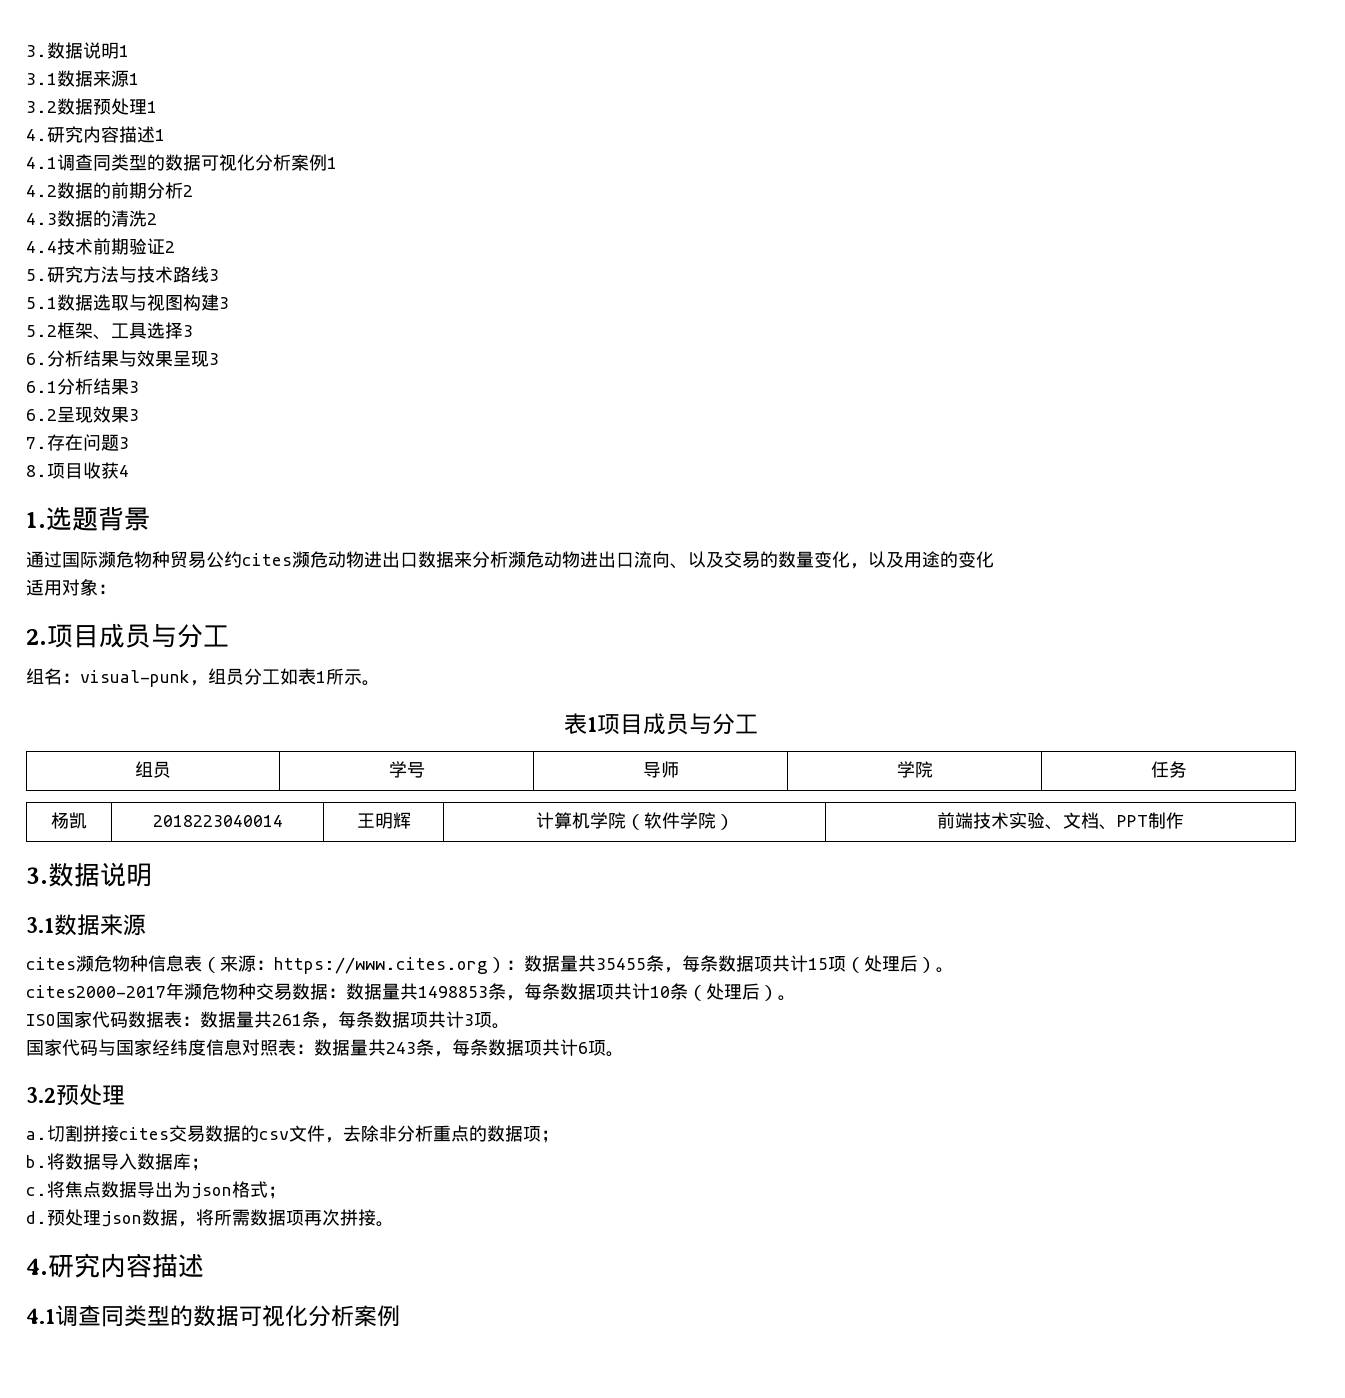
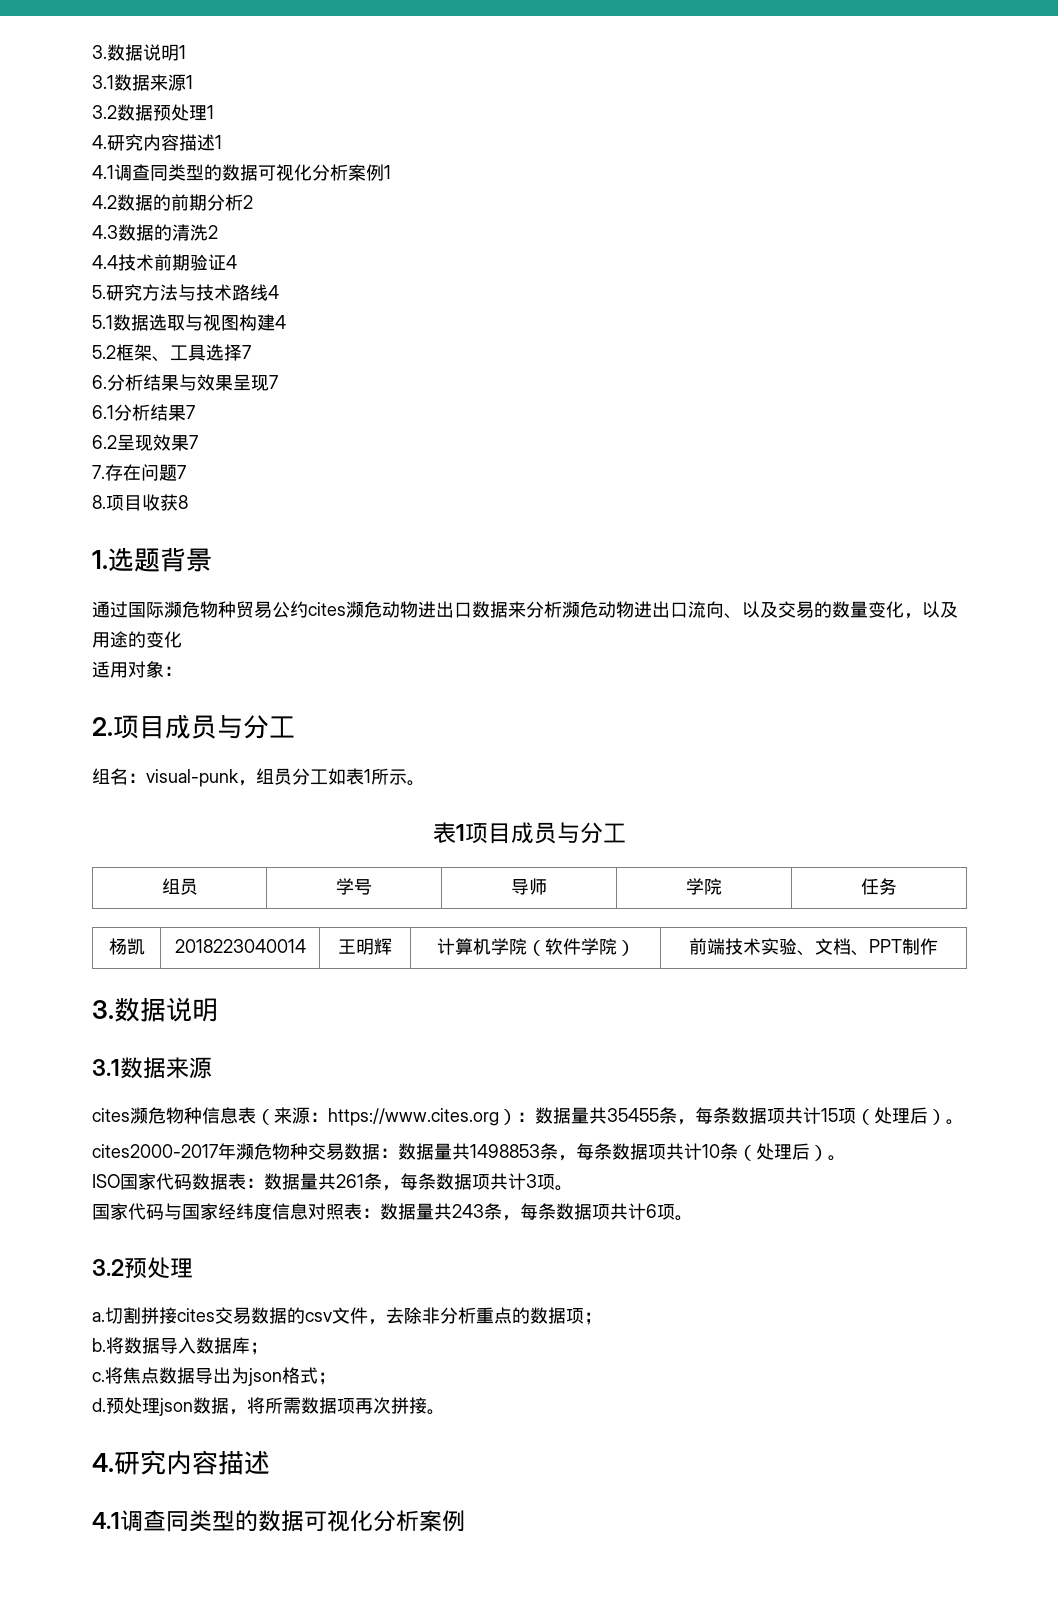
- 4.4技术前期验证2
+ 4.4技术前期验证4
- 5.研究方法与技术路线3
+ 5.研究方法与技术路线4
- 5.1数据选取与视图构建3
+ 5.1数据选取与视图构建4
- 5.2框架、工具选择3
+ 5.2框架、工具选择7
- 6.分析结果与效果呈现3
+ 6.分析结果与效果呈现7
- 6.1分析结果3
+ 6.1分析结果7
- 6.2呈现效果3
+ 6.2呈现效果7
- 7.存在问题3
+ 7.存在问题7
- 8.项目收获4
+ 8.项目收获8

